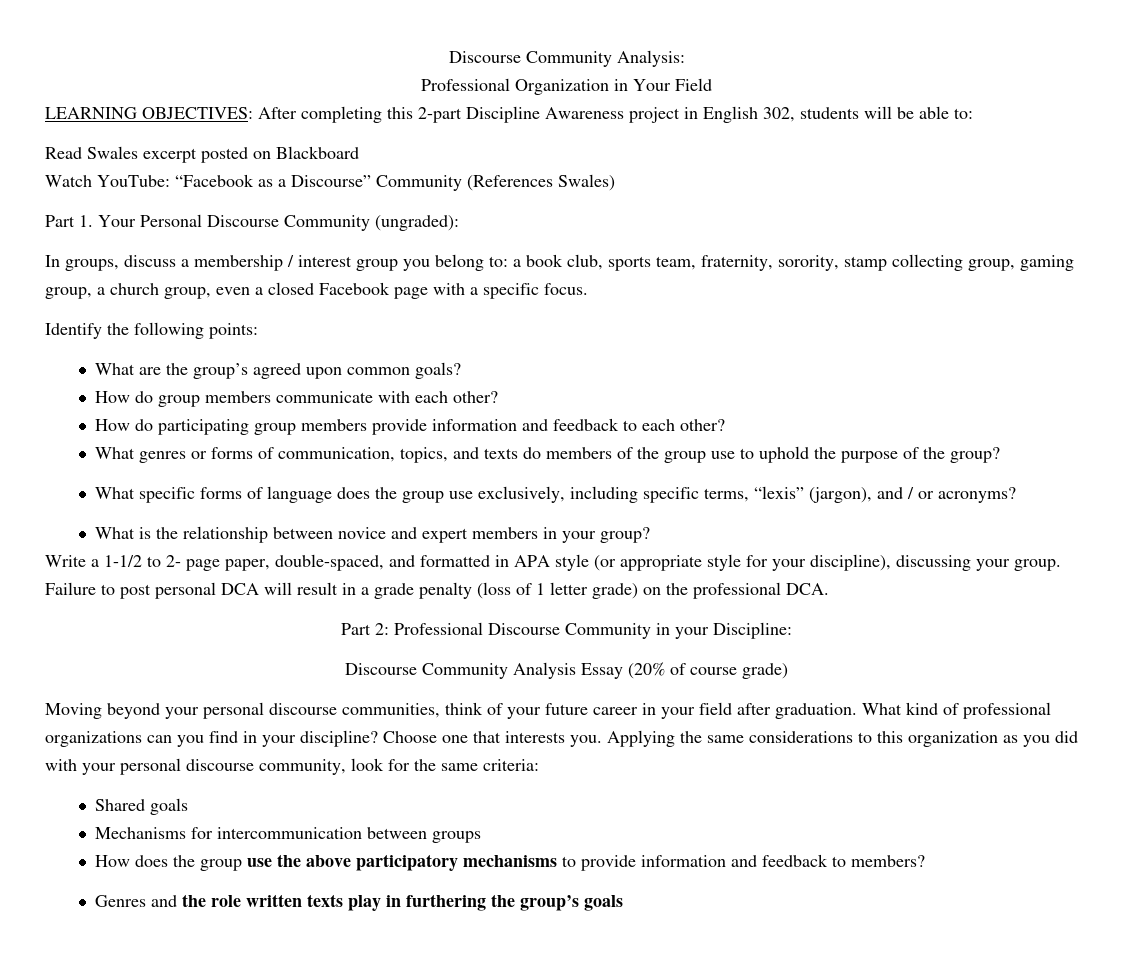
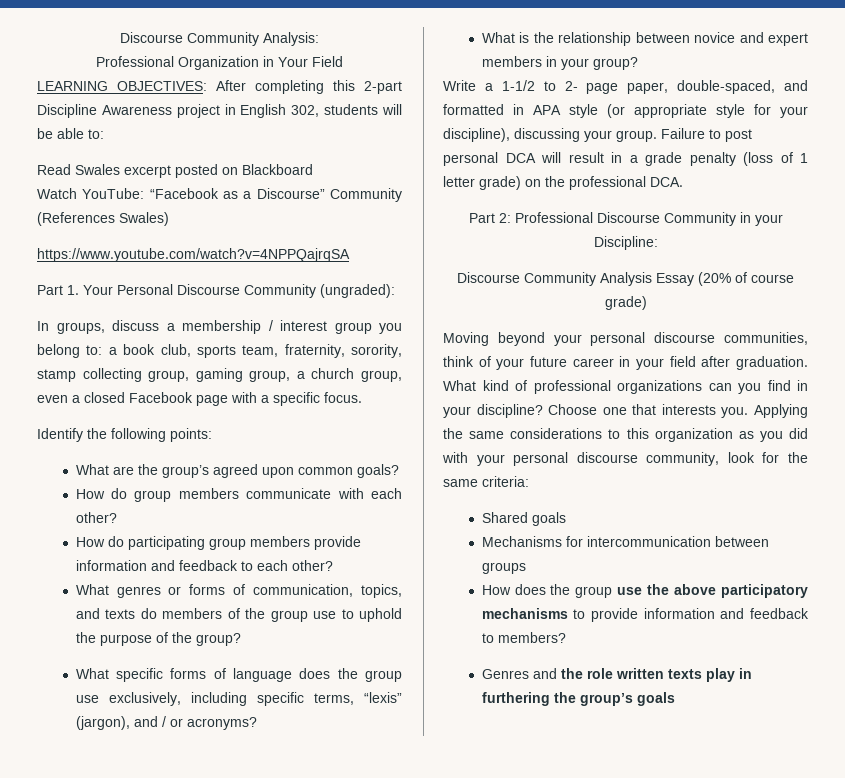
+ https://www.youtube.com/watch?v=4NPPQajrqSA

